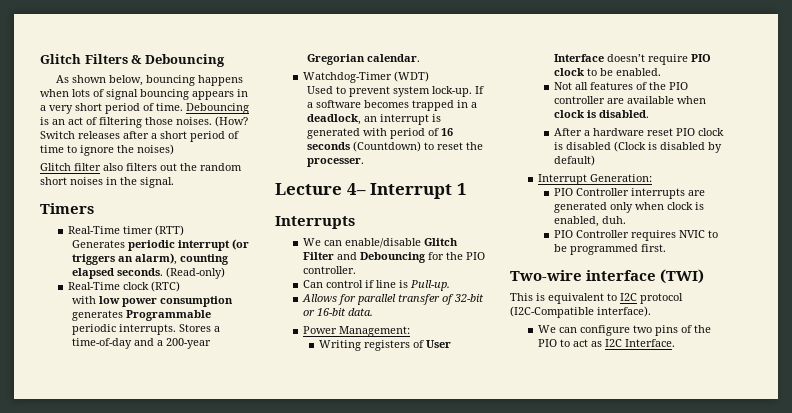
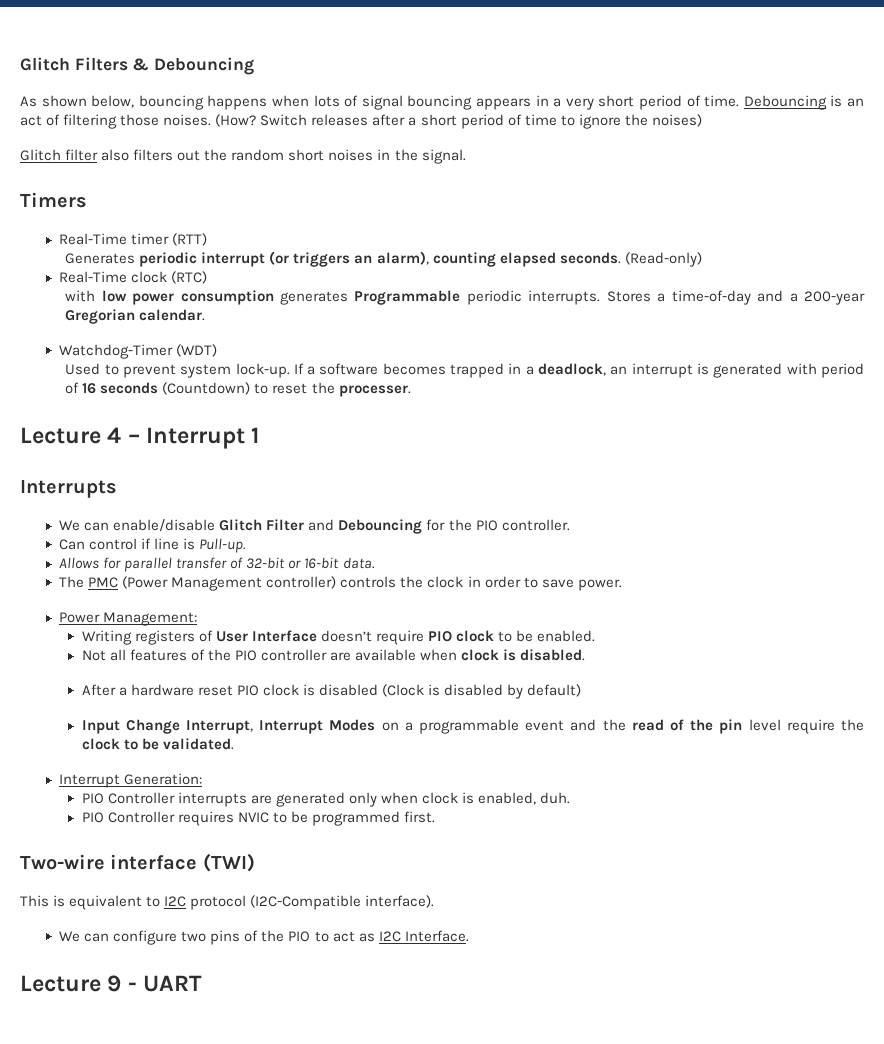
- Lecture 4– Interrupt 1
+ Lecture 4 – Interrupt 1
+ The PMC (Power Management controller) controls the clock in order to save power.
+ Input Change Interrupt, Interrupt Modes on a programmable event and the read of the pin level require the clock to be validated.
+ Lecture 9 - UART

